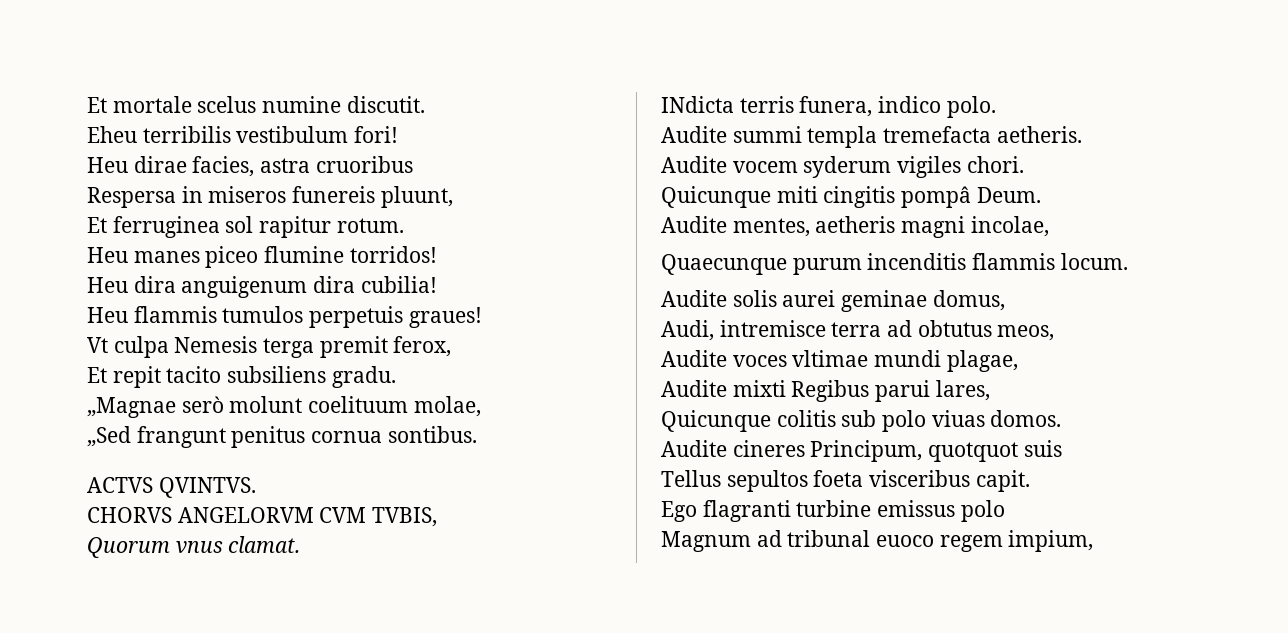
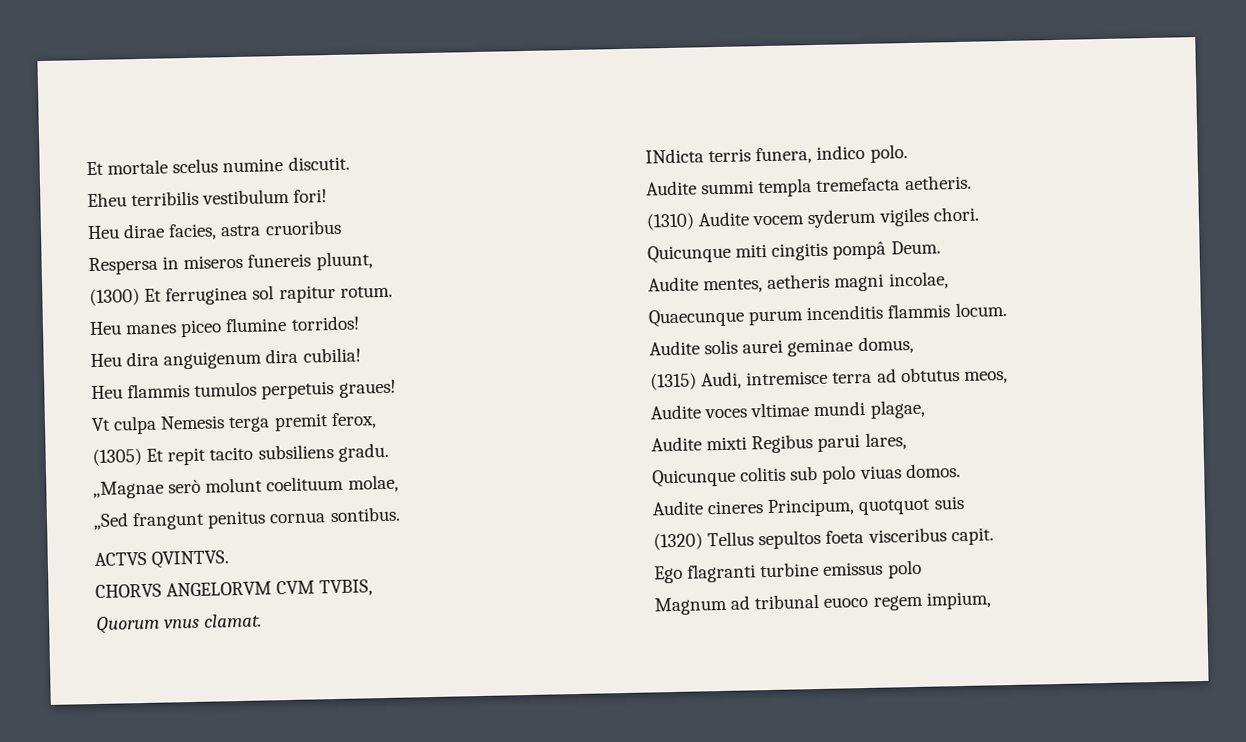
- Et ferruginea sol rapitur rotum.
+ (1300) Et ferruginea sol rapitur rotum.
- Et repit tacito subsiliens gradu.
+ (1305) Et repit tacito subsiliens gradu.
- Audite vocem syderum vigiles chori.
+ (1310) Audite vocem syderum vigiles chori.
- Audi, intremisce terra ad obtutus meos,
+ (1315) Audi, intremisce terra ad obtutus meos,
- Tellus sepultos foeta visceribus capit.
+ (1320) Tellus sepultos foeta visceribus capit.

